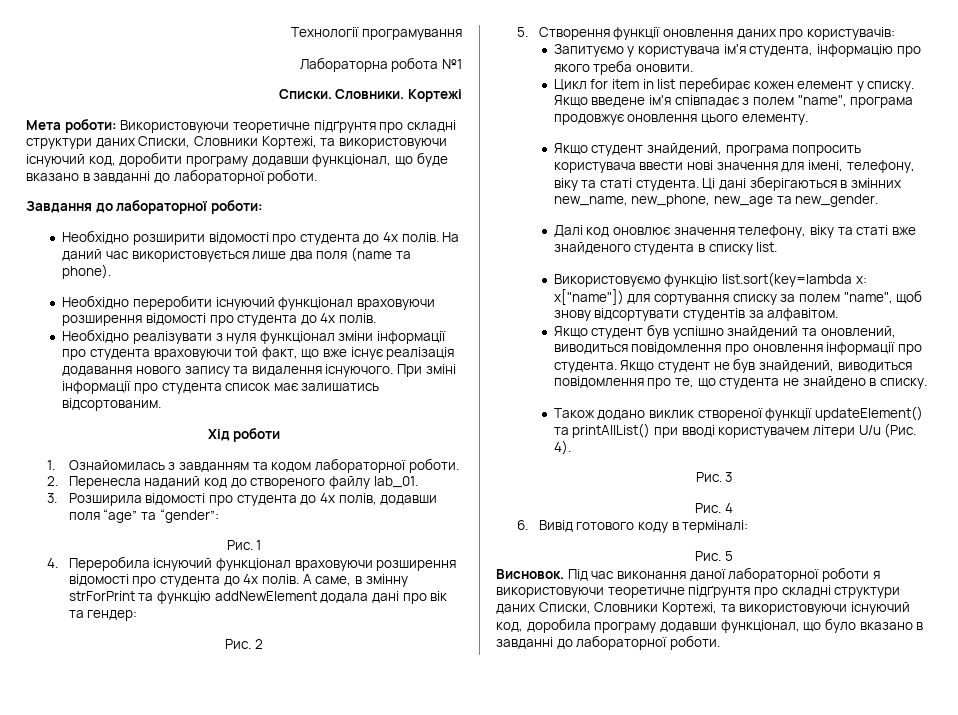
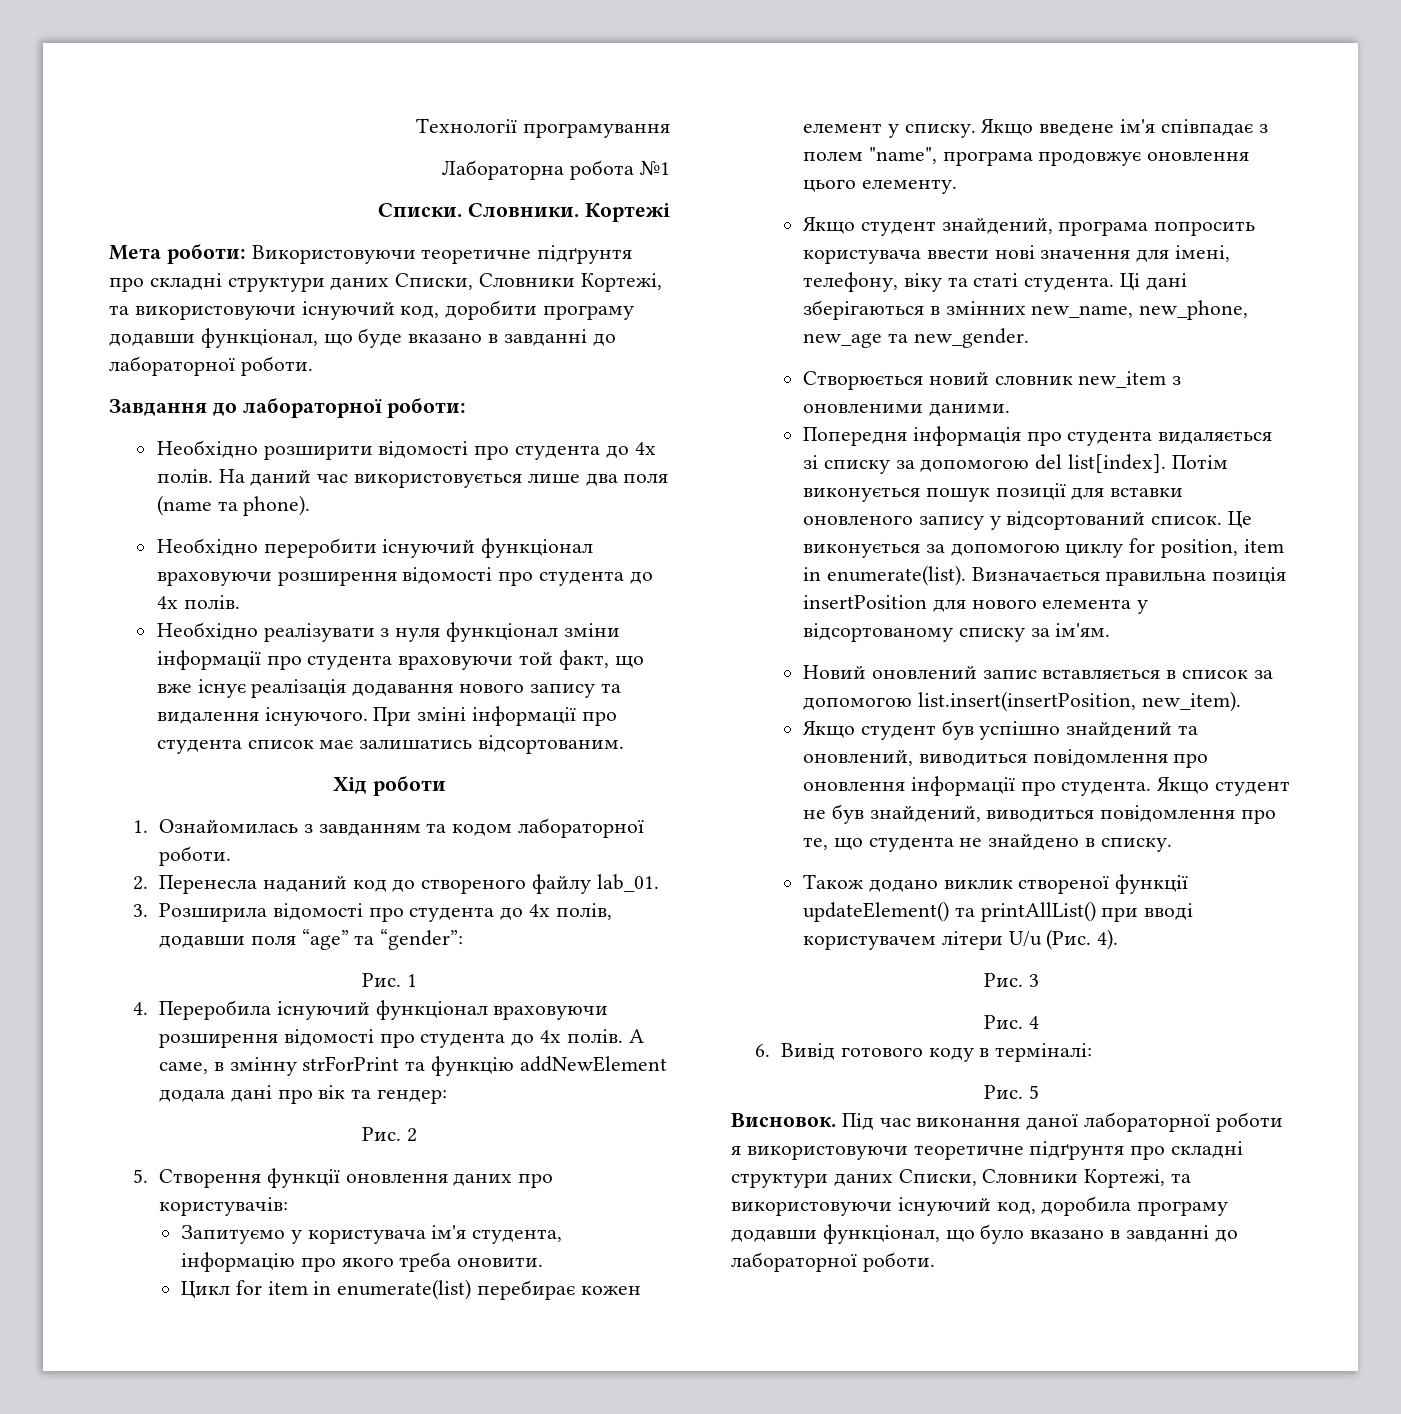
- Цикл for item in list перебирає кожен елемент у списку.
+ Цикл for item in enumerate(list) перебирає кожен елемент у списку.
- Далі код оновлює значення телефону, віку та статі вже знайденого студента в списку list.
- Використовуємо функцію list.sort(key=lambda x: x["name"]) для сортування списку за полем "name", щоб знову відсортувати студентів за алфавітом.
+ Створюється новий словник new_item з оновленими даними.
+ Попередня інформація про студента видаляється зі списку за допомогою del list[index]. Потім виконується пошук позиції для вставки оновленого запису у відсортований список. Це виконується за допомогою циклу for position, item in enumerate(list). Визначається правильна позиція insertPosition для нового елемента у відсортованому списку за ім'ям.
+ Новий оновлений запис вставляється в список за допомогою list.insert(insertPosition, new_item).

